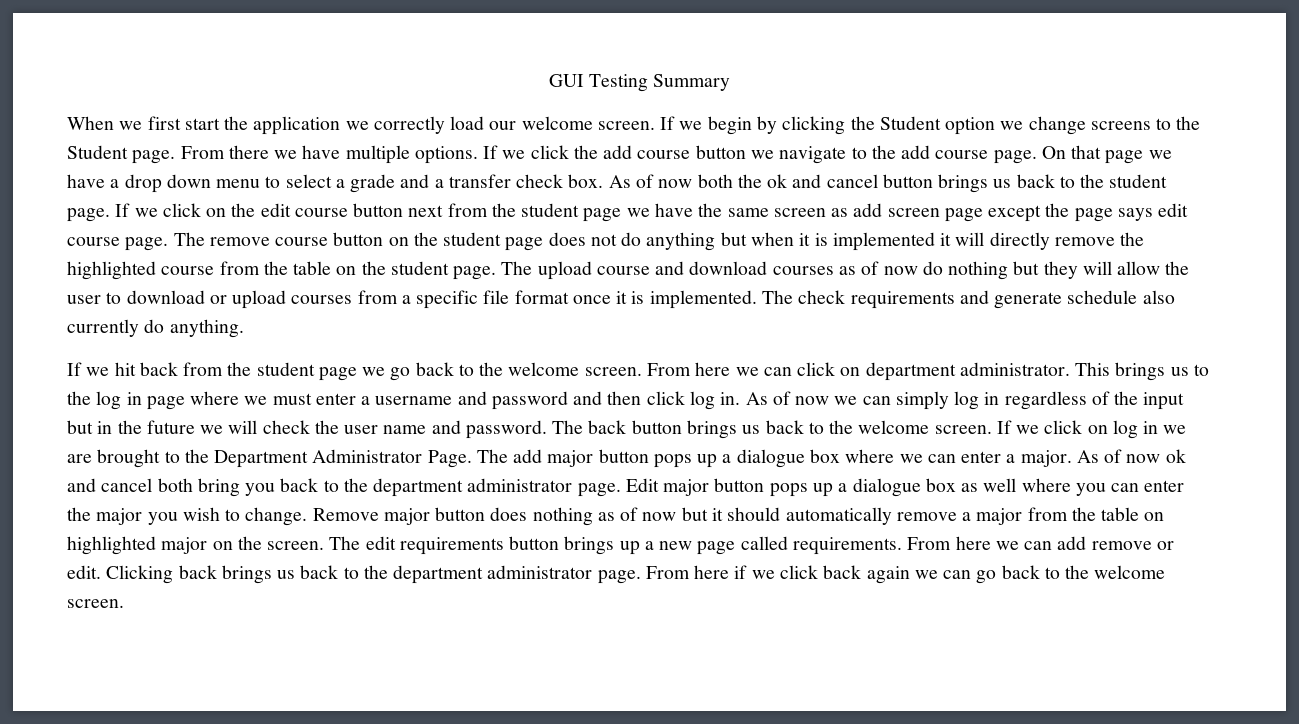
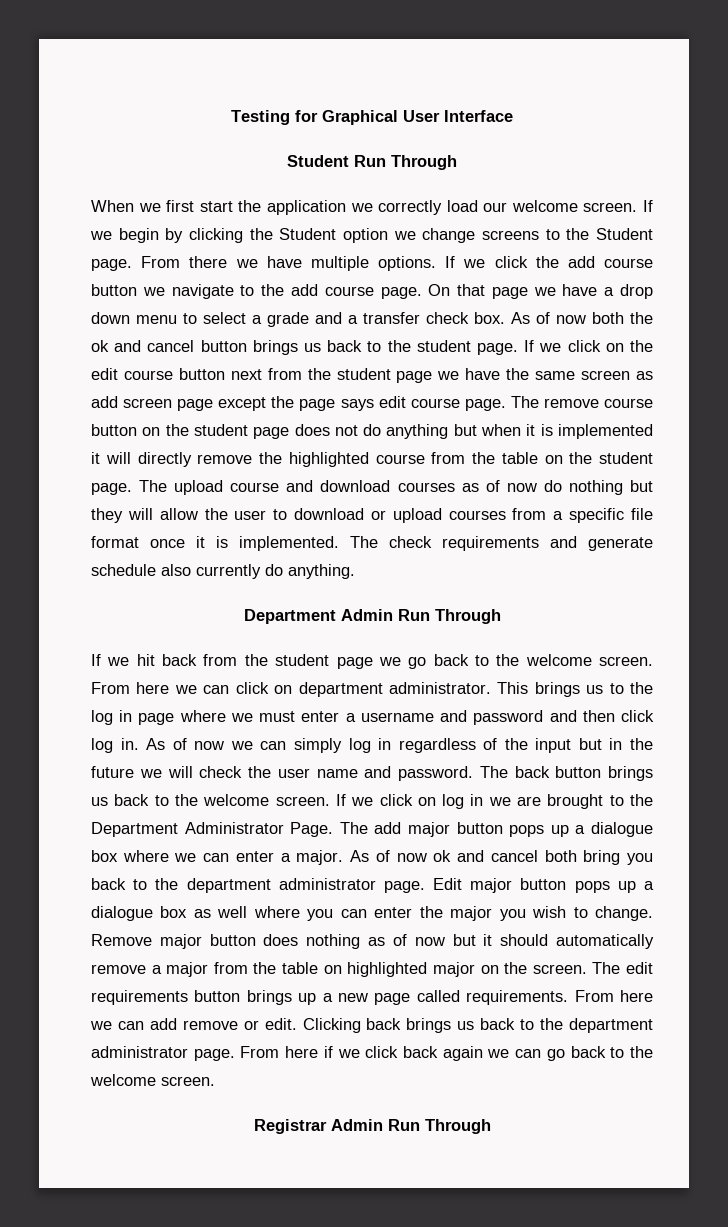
- GUI Testing Summary
+ Testing for Graphical User Interface
+ Student Run Through
+ Department Admin Run Through
+ Registrar Admin Run Through

